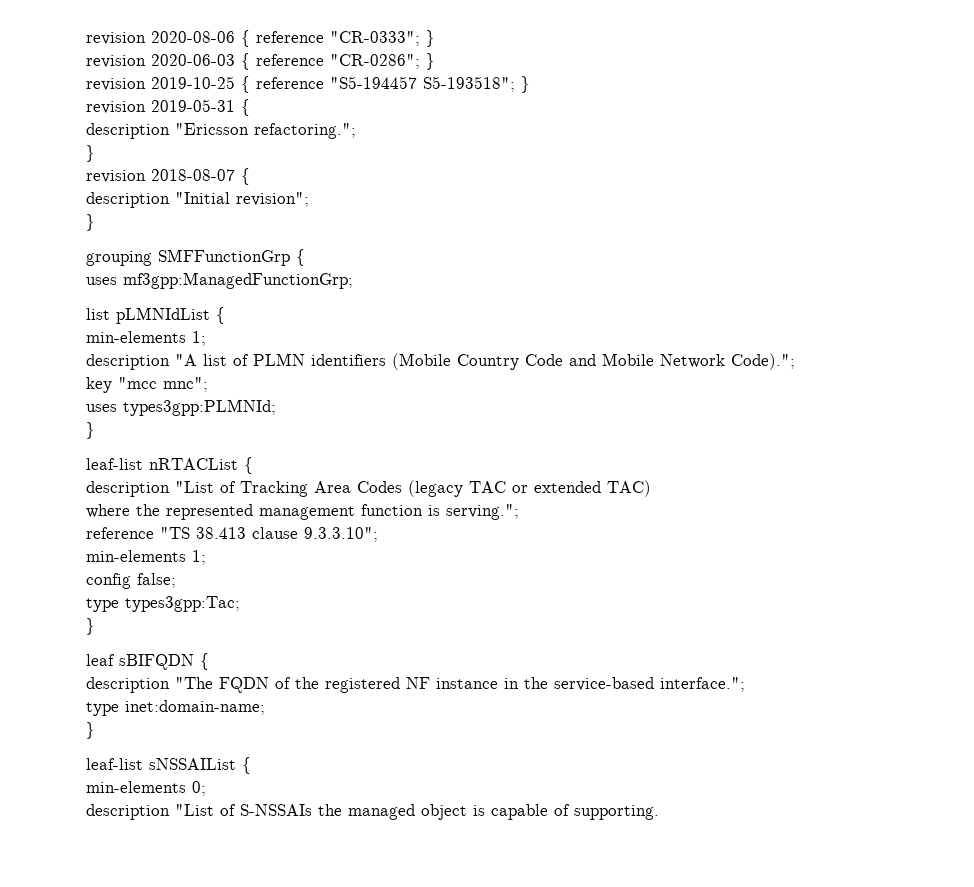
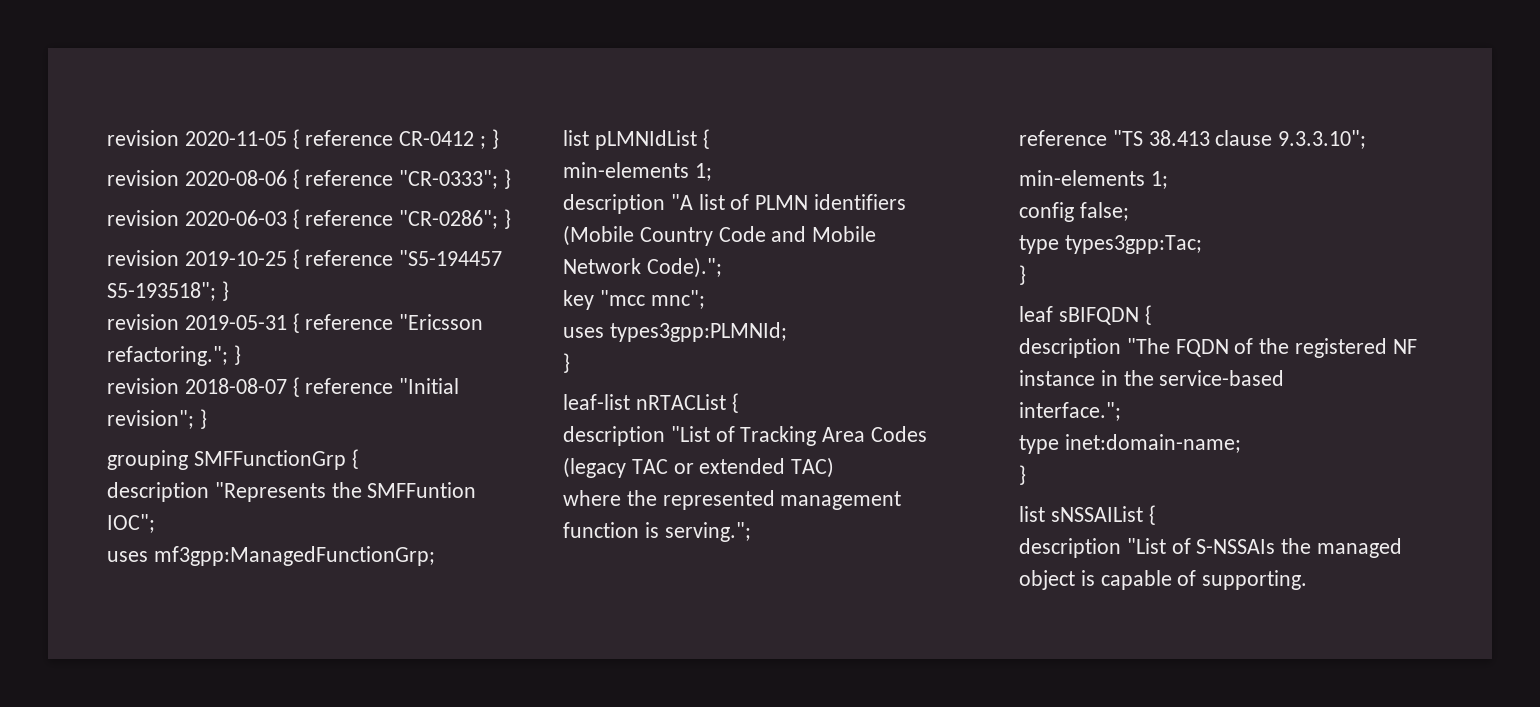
+ revision 2020-11-05 { reference CR-0412 ; }
- revision 2019-05-31 {
- description "Ericsson refactoring.";
- }
+ revision 2019-05-31 { reference "Ericsson refactoring."; }
- revision 2018-08-07 {
- description "Initial revision";
- }
+ revision 2018-08-07 { reference "Initial revision"; }
+ description "Represents the SMFFuntion IOC";
- description "A list of PLMN identifiers (Mobile Country Code and Mobile Network Code).";
+ description "A list of PLMN identifiers (Mobile Country Code and Mobile
+ Network Code).";
- description "The FQDN of the registered NF instance in the service-based interface.";
+ description "The FQDN of the registered NF instance in the service-based
+ interface.";
- leaf-list sNSSAIList {
+ list sNSSAIList {
- min-elements 0;

